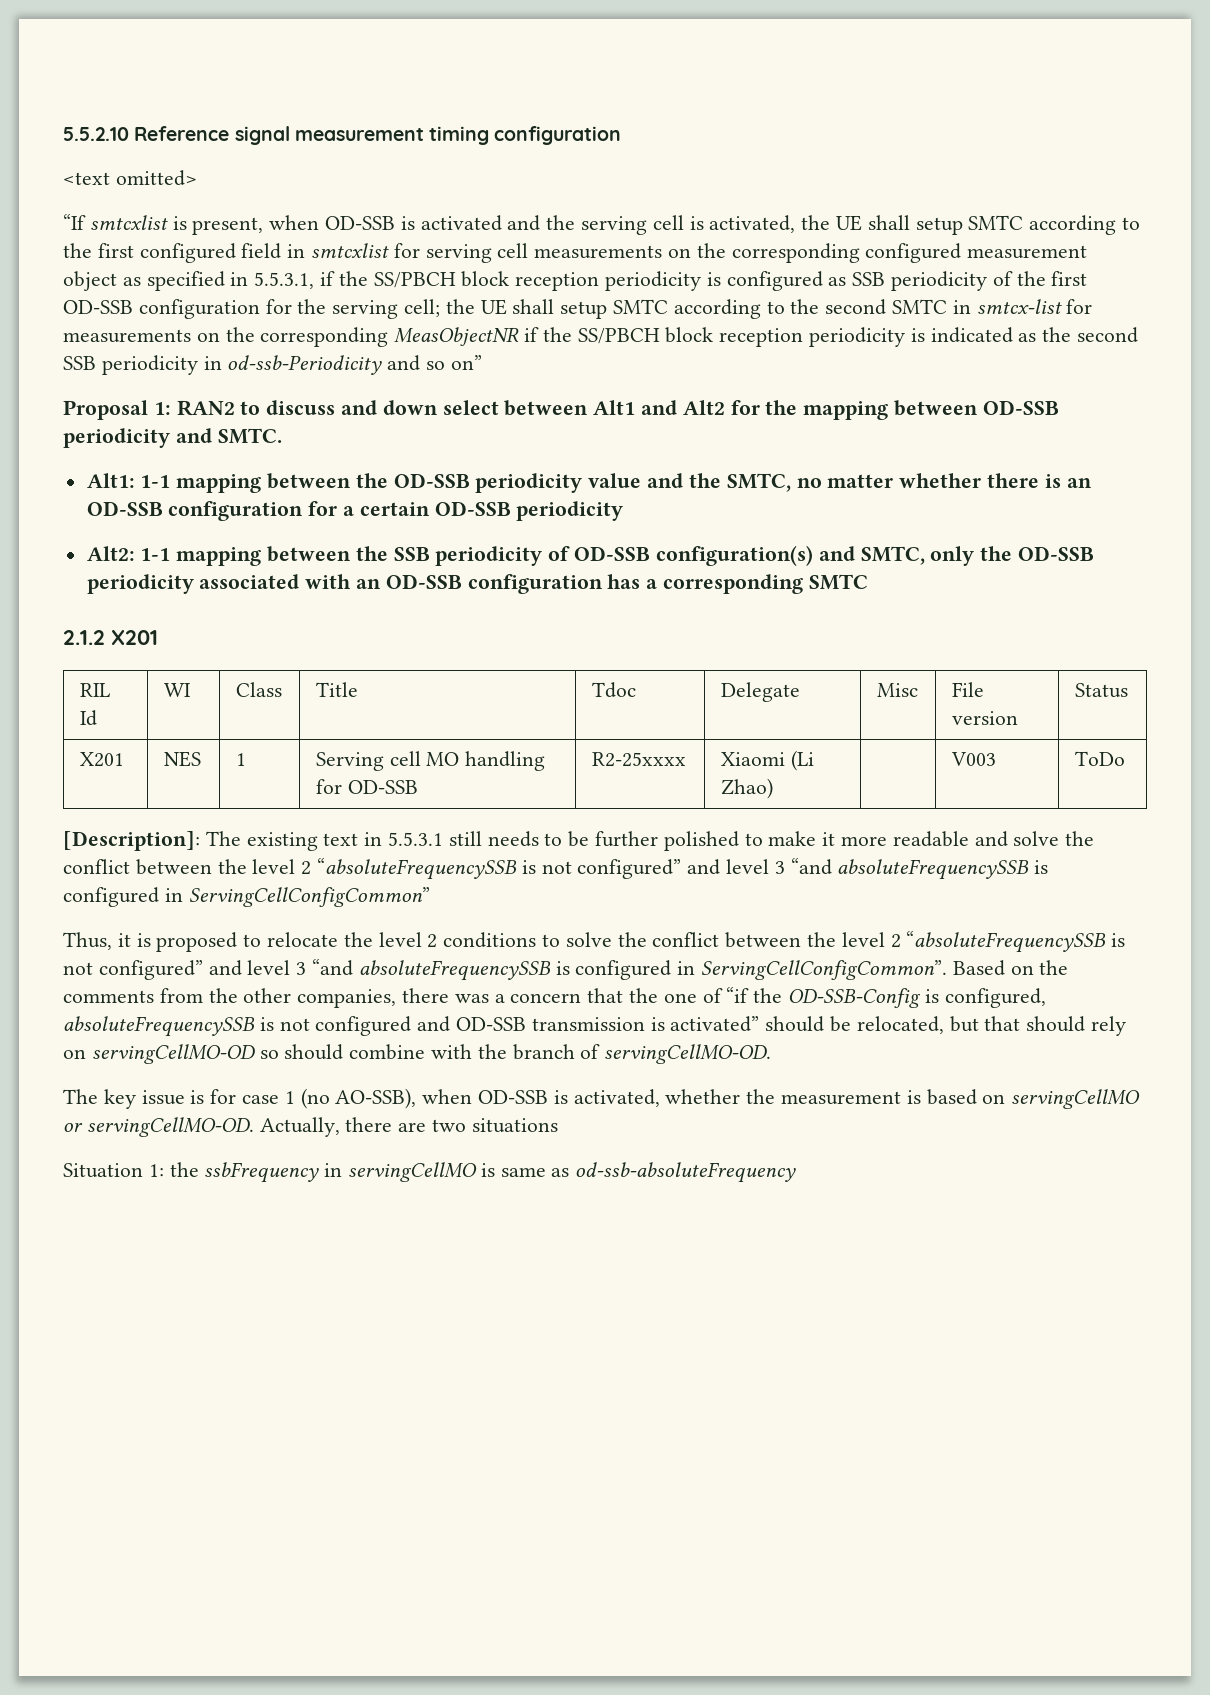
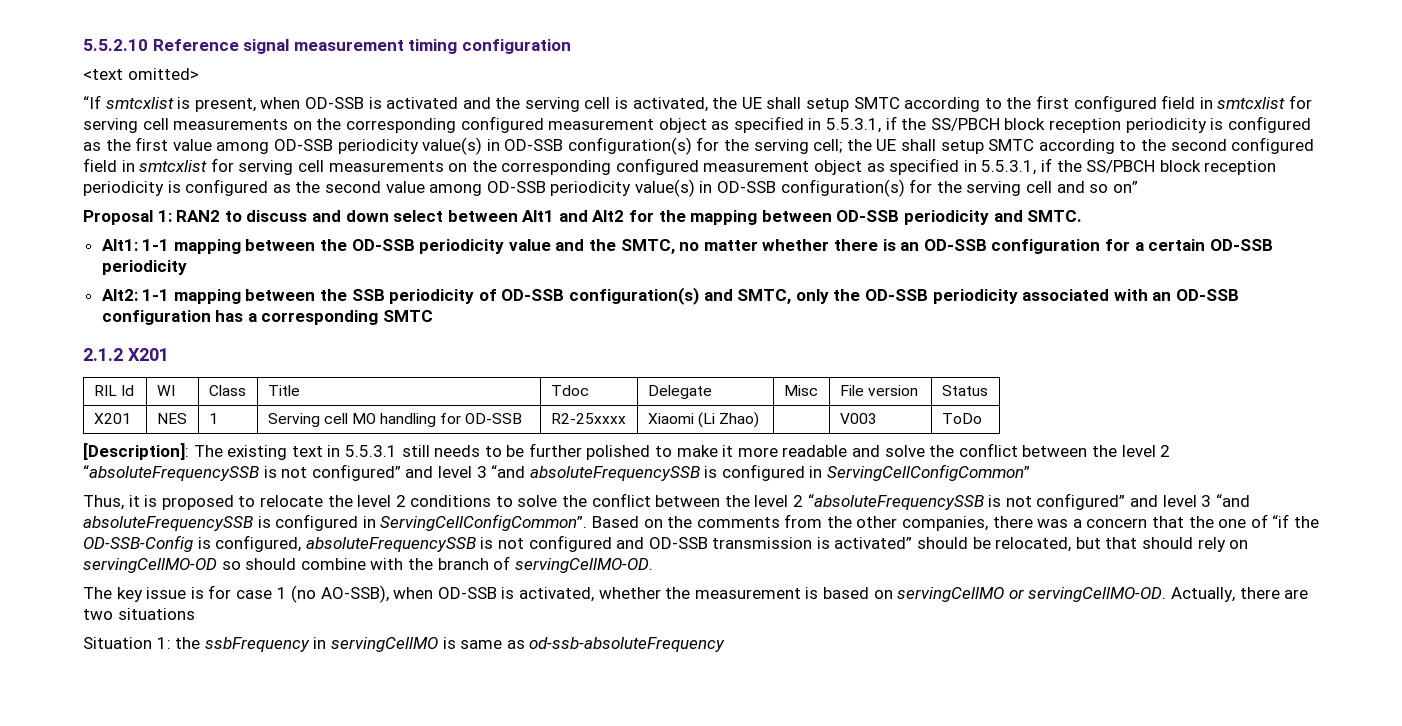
- “If smtcxlist is present, when OD-SSB is activated and the serving cell is activated, the UE shall setup SMTC according to the first configured field in smtcxlist for serving cell measurements on the corresponding configured measurement object as specified in 5.5.3.1, if the SS/PBCH block reception periodicity is configured as SSB periodicity of the first OD-SSB configuration for the serving cell;
+ “If smtcxlist is present, when OD-SSB is activated and the serving cell is activated, the UE shall setup SMTC according to the first configured field in smtcxlist for serving cell measurements on the corresponding configured measurement object as specified in 5.5.3.1, if the SS/PBCH block reception periodicity is configured as the first value among OD-SSB periodicity value(s) in OD-SSB configuration(s) for the serving cell;
- the UE shall setup SMTC according to the second SMTC in smtcx-list for measurements on the corresponding MeasObjectNR if the SS/PBCH block reception periodicity is indicated as the second SSB periodicity in od-ssb-Periodicity and so on”
+ the UE shall setup SMTC according to the second configured field in smtcxlist for serving cell measurements on the corresponding configured measurement object as specified in 5.5.3.1, if the SS/PBCH block reception periodicity is configured as the second value among OD-SSB periodicity value(s) in OD-SSB configuration(s) for the serving cell and so on”

